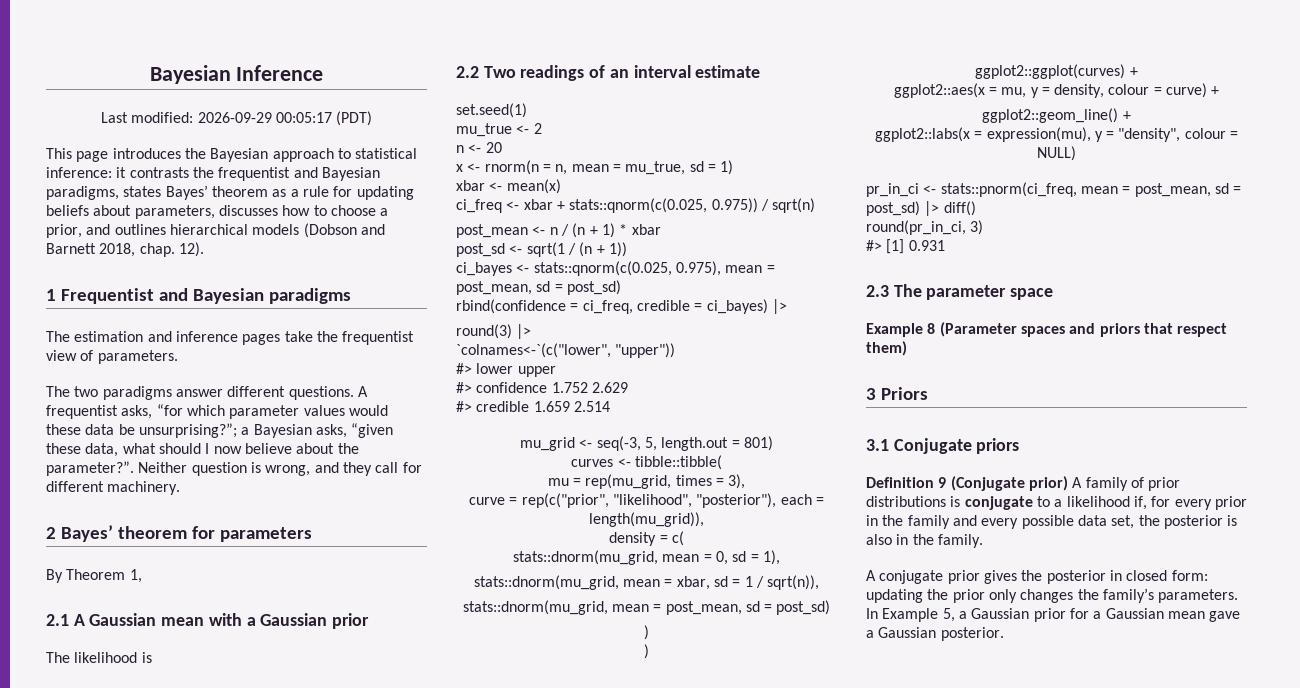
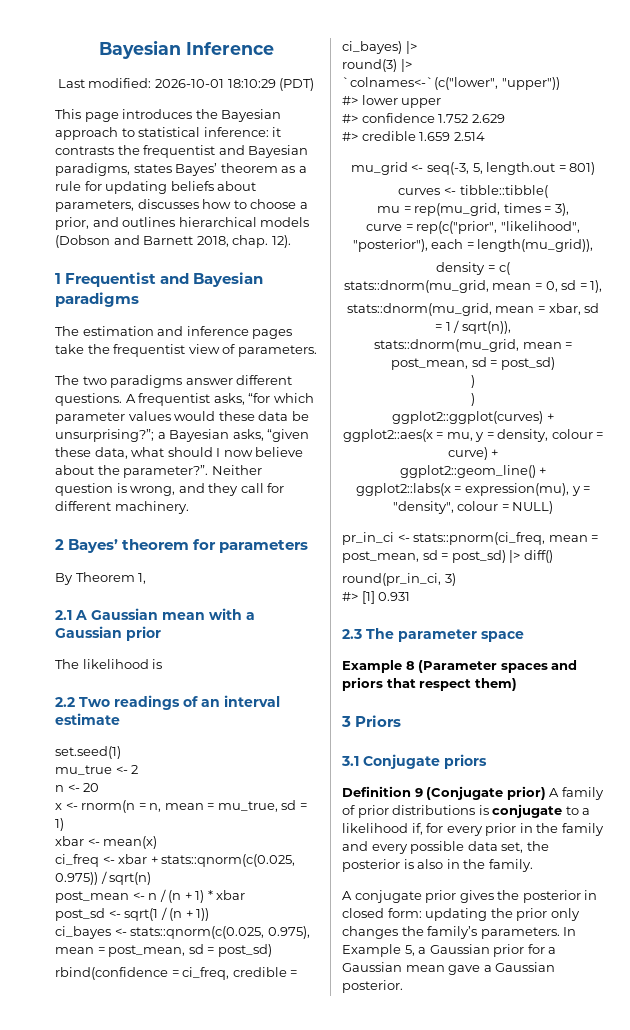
- Last modified: 2026-09-29 00:05:17 (PDT)
+ Last modified: 2026-10-01 18:10:29 (PDT)

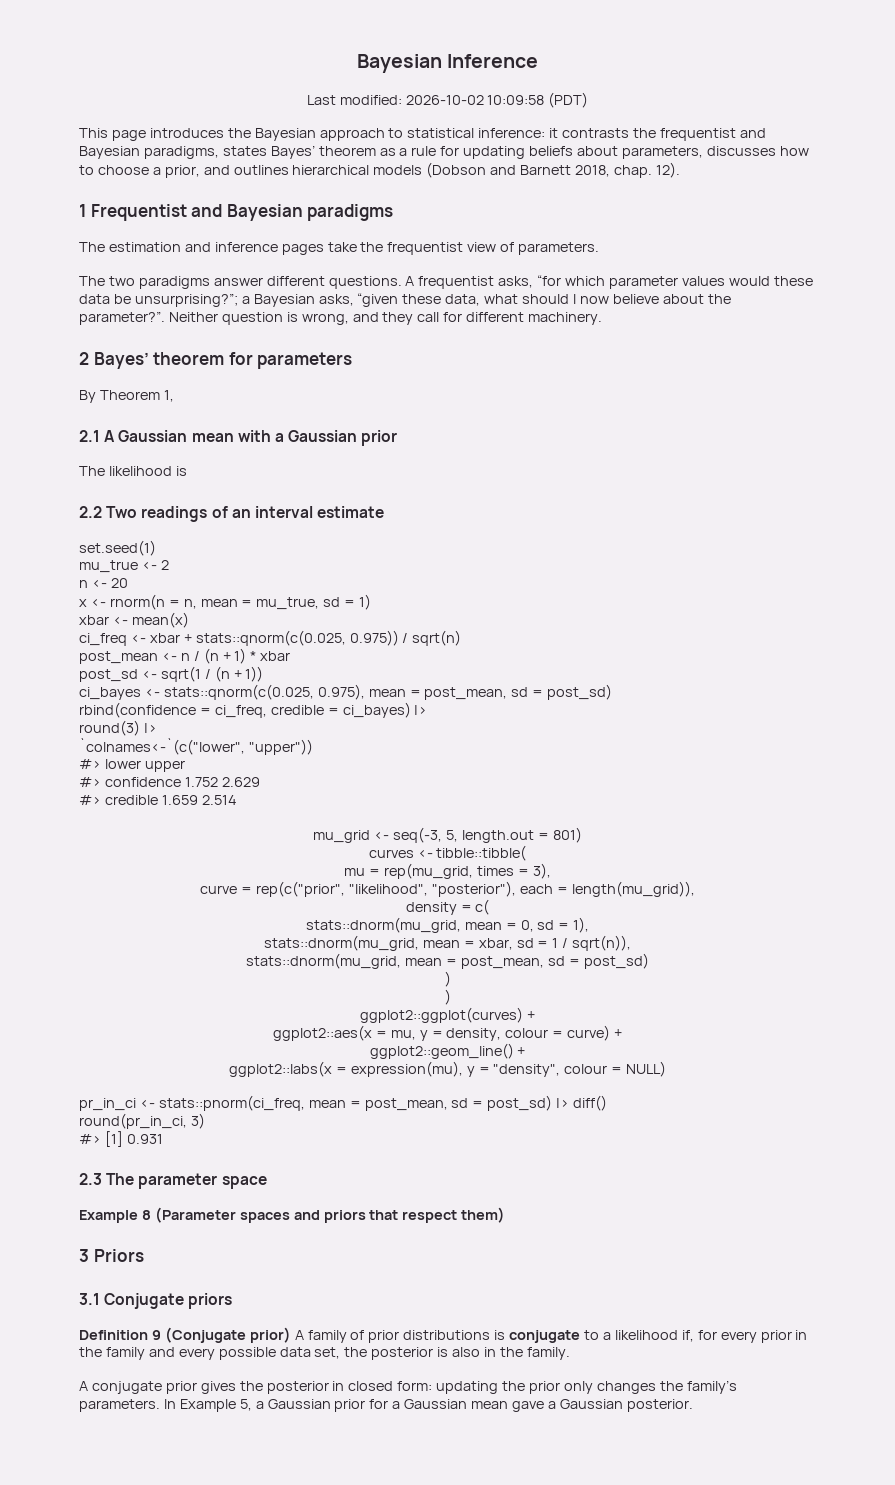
- Last modified: 2026-10-01 18:10:29 (PDT)
+ Last modified: 2026-10-02 10:09:58 (PDT)

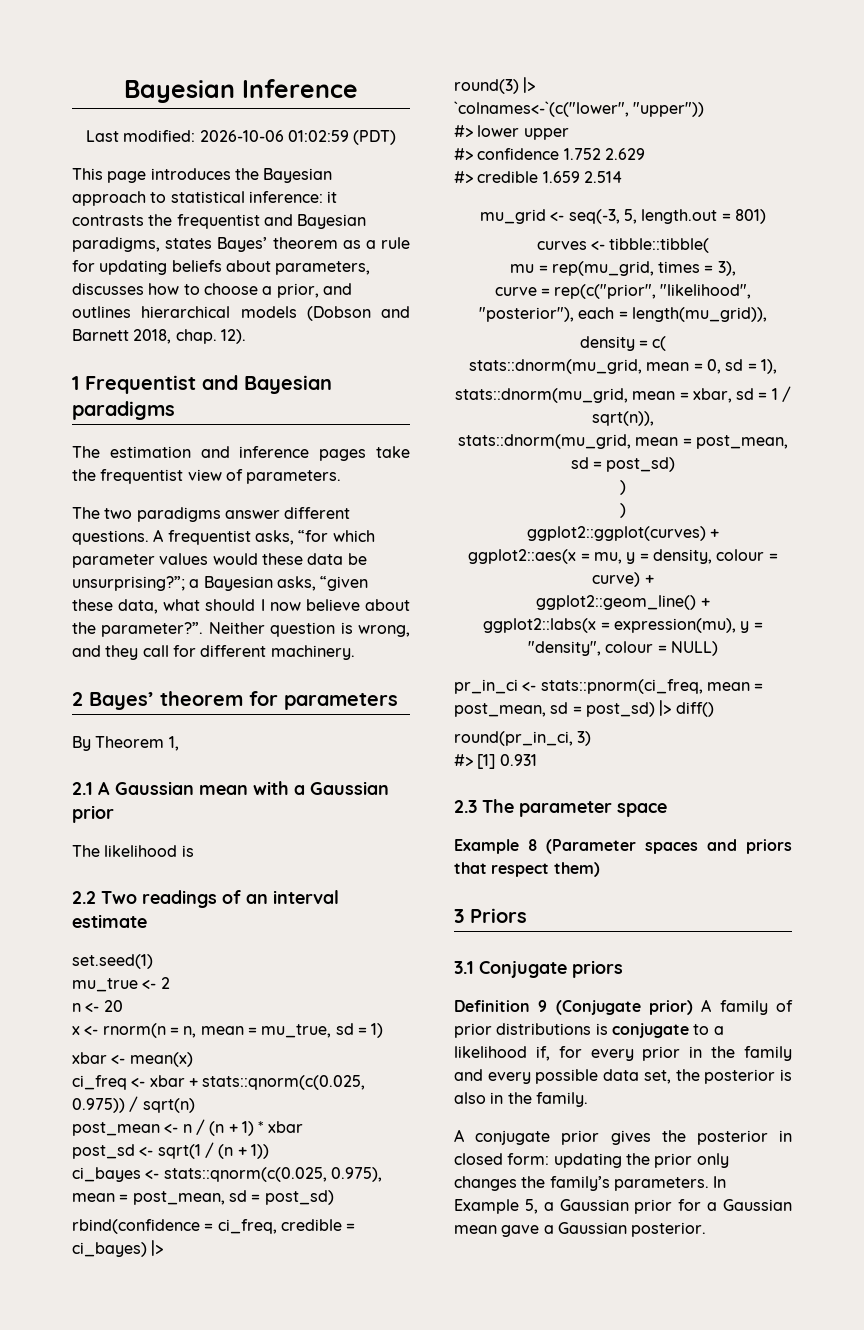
- Last modified: 2026-10-02 10:09:58 (PDT)
+ Last modified: 2026-10-06 01:02:59 (PDT)

